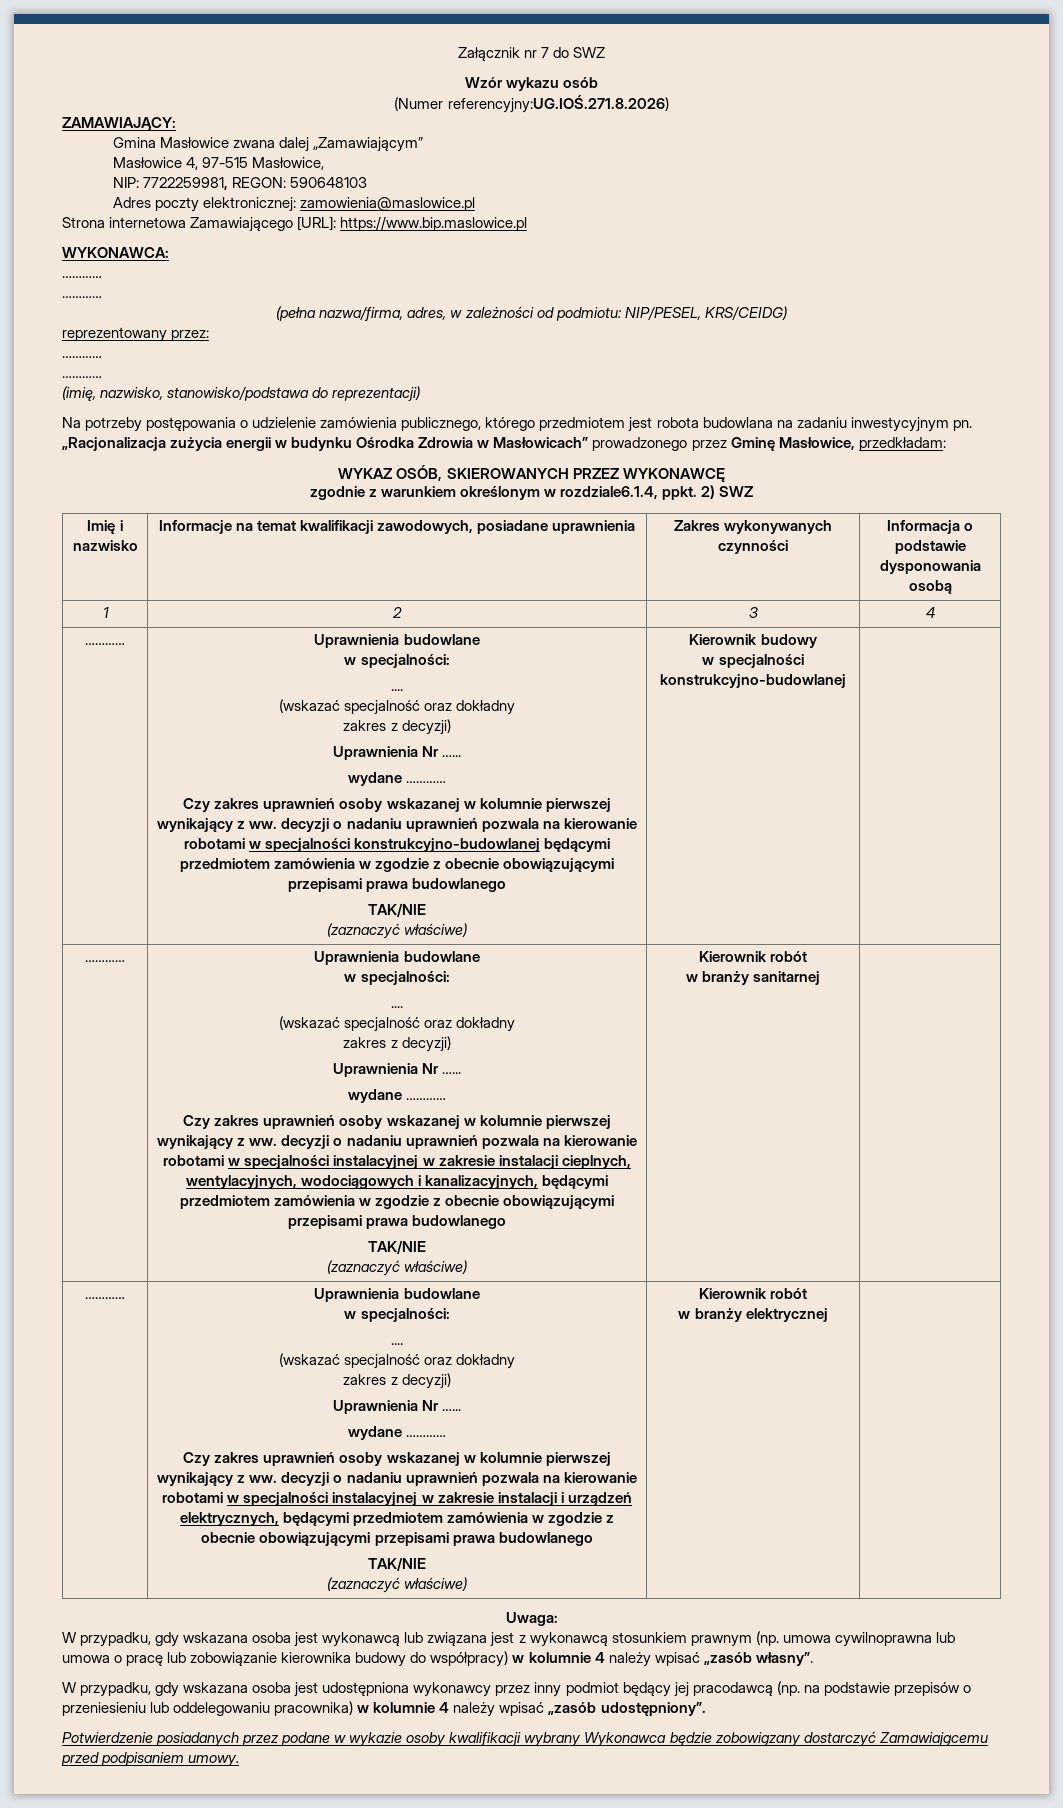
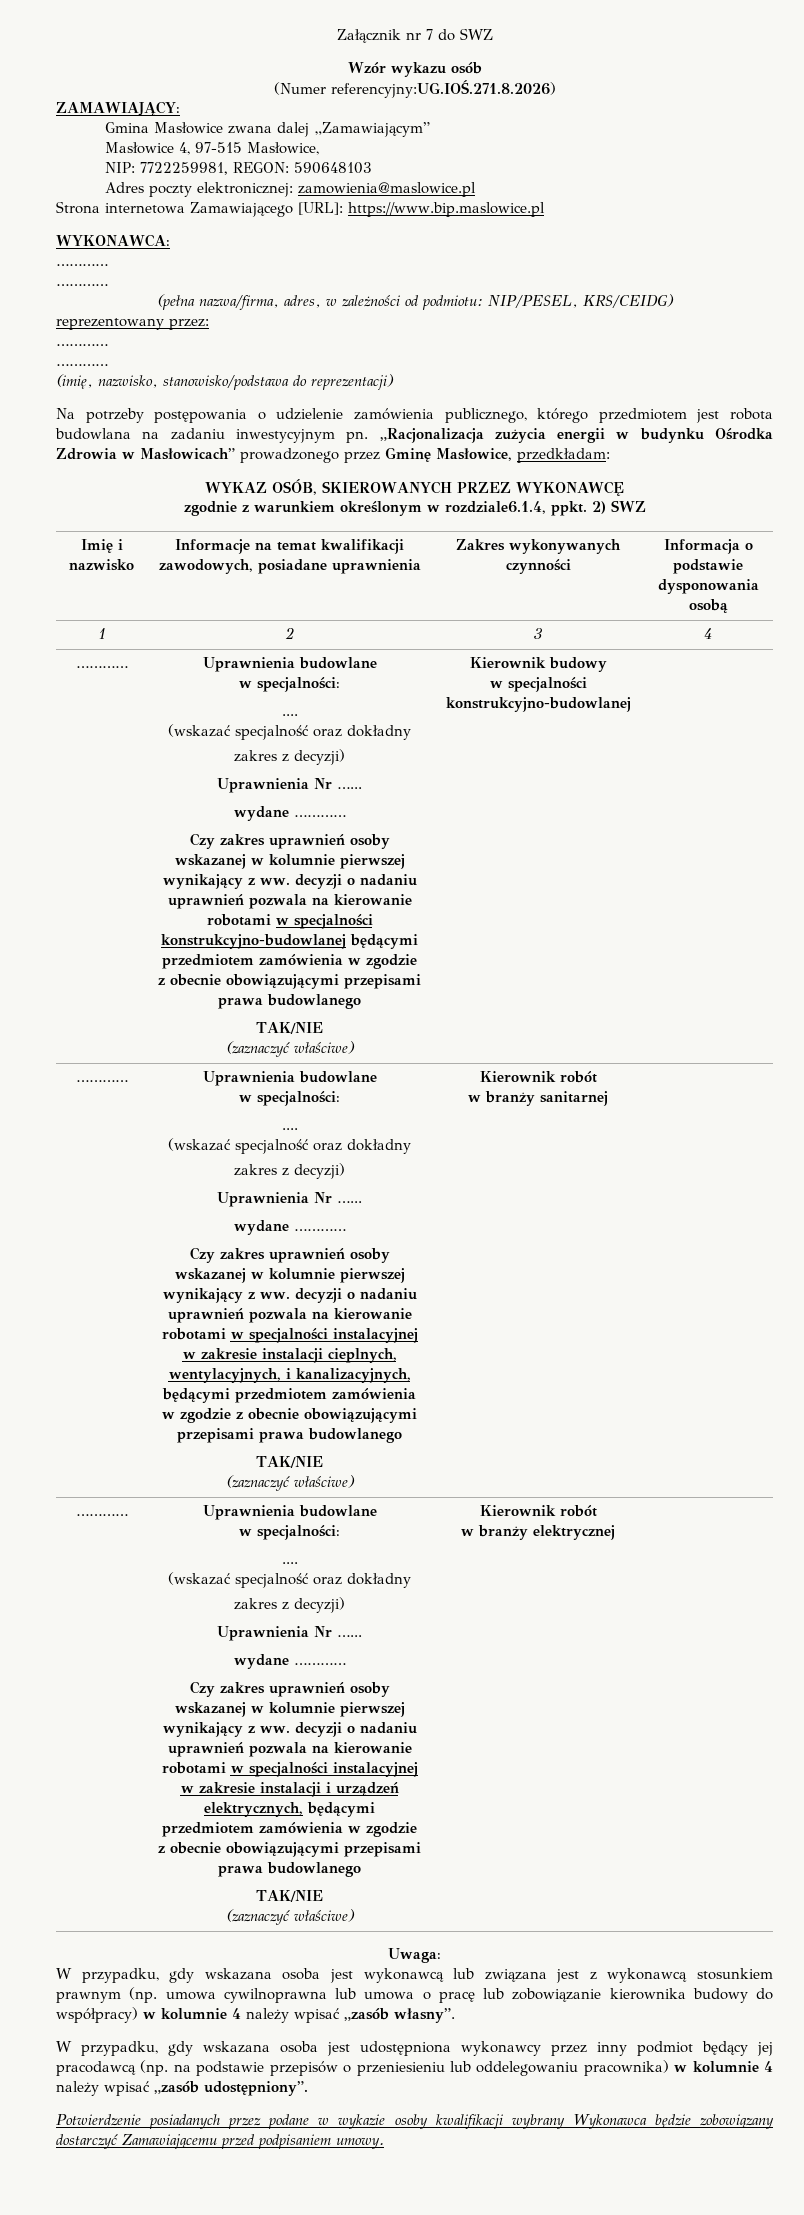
- Czy zakres uprawnień osoby wskazanej w kolumnie pierwszej wynikający z ww. decyzji o nadaniu uprawnień pozwala na kierowanie robotami w specjalności instalacyjnej w zakresie instalacji cieplnych, wentylacyjnych, wodociągowych i kanalizacyjnych, będącymi przedmiotem zamówienia w zgodzie z obecnie obowiązującymi przepisami prawa budowlanego
+ Czy zakres uprawnień osoby wskazanej w kolumnie pierwszej wynikający z ww. decyzji o nadaniu uprawnień pozwala na kierowanie robotami w specjalności instalacyjnej w zakresie instalacji cieplnych, wentylacyjnych, i kanalizacyjnych, będącymi przedmiotem zamówienia w zgodzie z obecnie obowiązującymi przepisami prawa budowlanego

